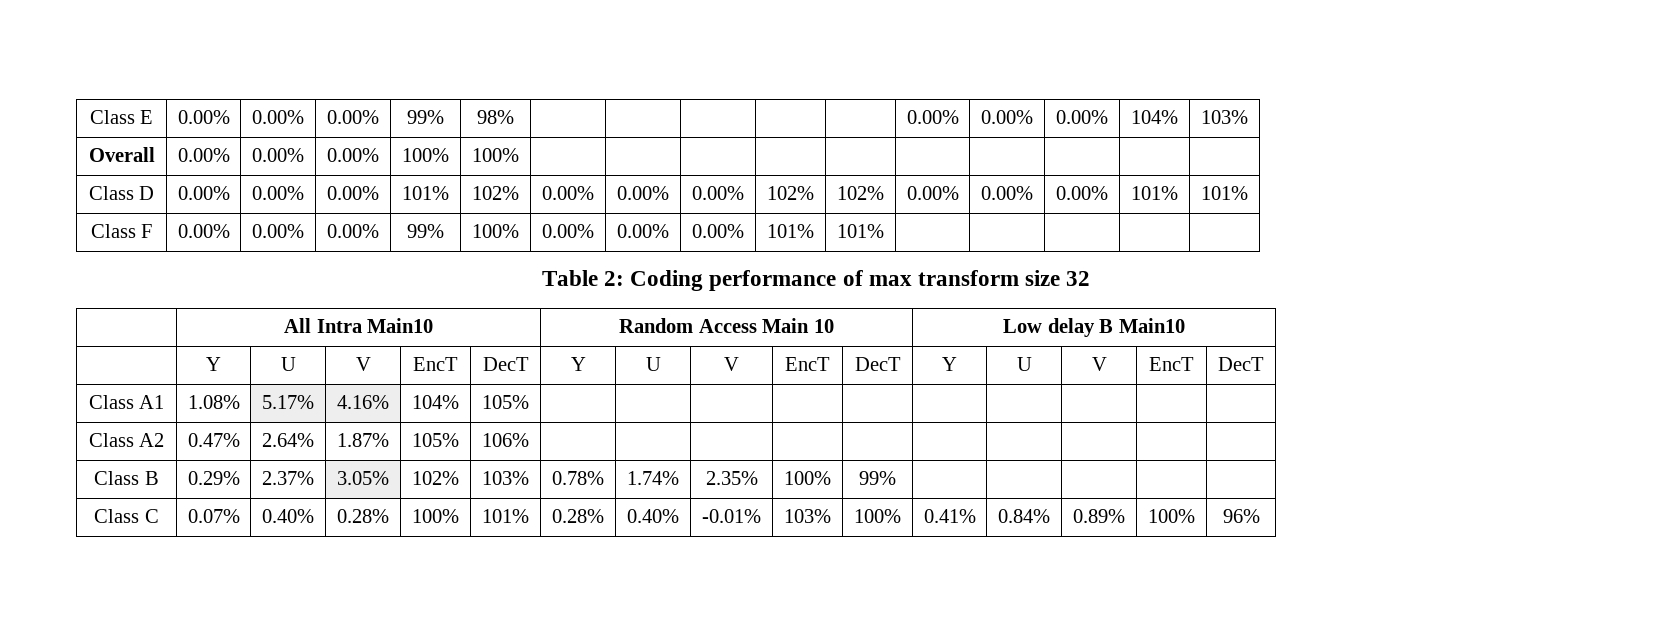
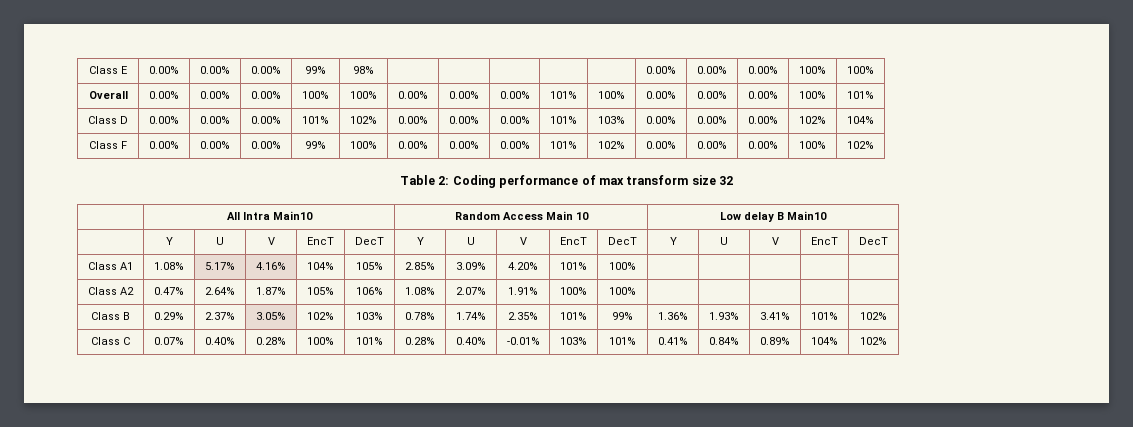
- Class E | 0.00% | 0.00% | 0.00% | 99% | 98% | | | | | | 0.00% | 0.00% | 0.00% | 104% | 103%
+ Class E | 0.00% | 0.00% | 0.00% | 99% | 98% | | | | | | 0.00% | 0.00% | 0.00% | 100% | 100%
- Overall | 0.00% | 0.00% | 0.00% | 100% | 100% | | | | | | | | | |
+ Overall | 0.00% | 0.00% | 0.00% | 100% | 100% | 0.00% | 0.00% | 0.00% | 101% | 100% | 0.00% | 0.00% | 0.00% | 100% | 101%
- Class D | 0.00% | 0.00% | 0.00% | 101% | 102% | 0.00% | 0.00% | 0.00% | 102% | 102% | 0.00% | 0.00% | 0.00% | 101% | 101%
+ Class D | 0.00% | 0.00% | 0.00% | 101% | 102% | 0.00% | 0.00% | 0.00% | 101% | 103% | 0.00% | 0.00% | 0.00% | 102% | 104%
- Class F | 0.00% | 0.00% | 0.00% | 99% | 100% | 0.00% | 0.00% | 0.00% | 101% | 101% | | | | |
+ Class F | 0.00% | 0.00% | 0.00% | 99% | 100% | 0.00% | 0.00% | 0.00% | 101% | 102% | 0.00% | 0.00% | 0.00% | 100% | 102%
- Class A1 | 1.08% | 5.17% | 4.16% | 104% | 105% | | | | | | | | | |
+ Class A1 | 1.08% | 5.17% | 4.16% | 104% | 105% | 2.85% | 3.09% | 4.20% | 101% | 100% | | | | |
- Class A2 | 0.47% | 2.64% | 1.87% | 105% | 106% | | | | | | | | | |
+ Class A2 | 0.47% | 2.64% | 1.87% | 105% | 106% | 1.08% | 2.07% | 1.91% | 100% | 100% | | | | |
- Class B | 0.29% | 2.37% | 3.05% | 102% | 103% | 0.78% | 1.74% | 2.35% | 100% | 99% | | | | |
+ Class B | 0.29% | 2.37% | 3.05% | 102% | 103% | 0.78% | 1.74% | 2.35% | 101% | 99% | 1.36% | 1.93% | 3.41% | 101% | 102%
- Class C | 0.07% | 0.40% | 0.28% | 100% | 101% | 0.28% | 0.40% | -0.01% | 103% | 100% | 0.41% | 0.84% | 0.89% | 100% | 96%
+ Class C | 0.07% | 0.40% | 0.28% | 100% | 101% | 0.28% | 0.40% | -0.01% | 103% | 101% | 0.41% | 0.84% | 0.89% | 104% | 102%

